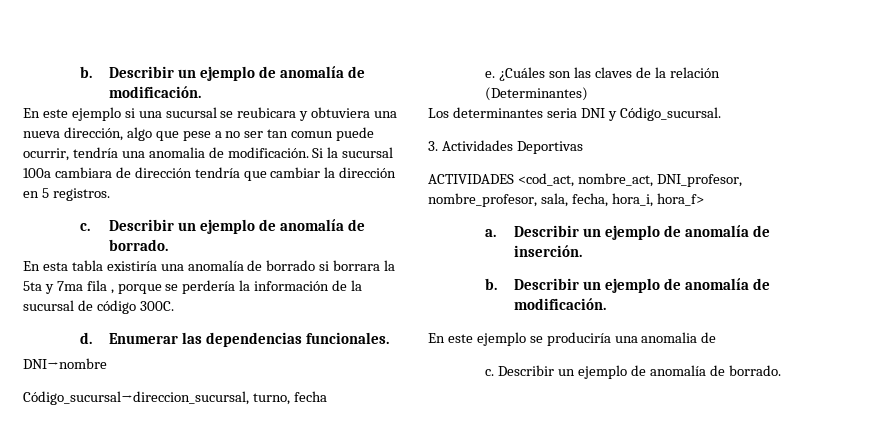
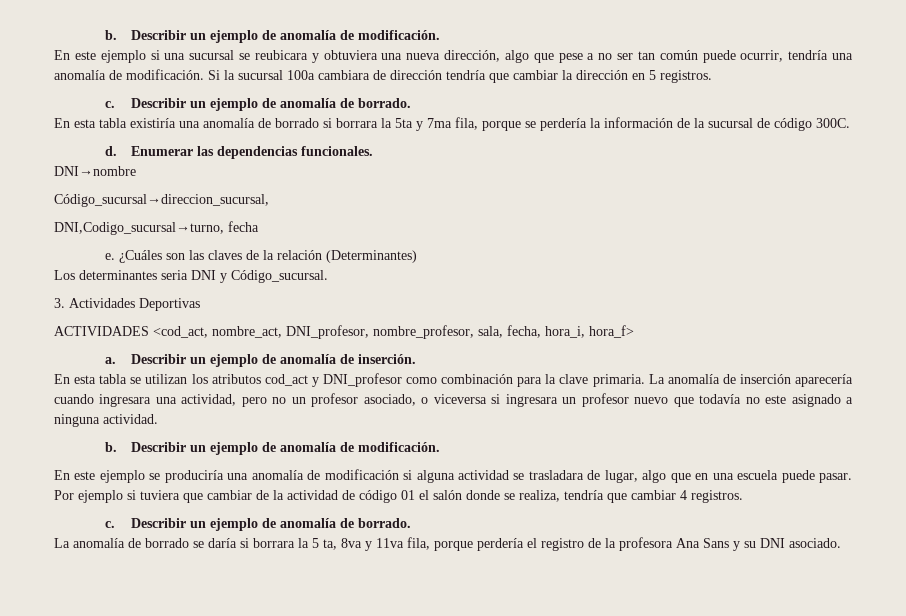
- En este ejemplo si una sucursal se reubicara y obtuviera una nueva dirección, algo que pese a no ser tan comun puede ocurrir, tendría una anomalia de modificación.
+ En este ejemplo si una sucursal se reubicara y obtuviera una nueva dirección, algo que pese a no ser tan común puede ocurrir, tendría una anomalía de modificación.
- En esta tabla existiría una anomalía de borrado si borrara la 5ta y 7ma fila , porque se perdería la información de la sucursal de código 300C.
+ En esta tabla existiría una anomalía de borrado si borrara la 5ta y 7ma fila, porque se perdería la información de la sucursal de código 300C.
- Código_sucursal→direccion_sucursal, turno, fecha
+ Código_sucursal→direccion_sucursal,
+ DNI,Codigo_sucursal→turno, fecha
+ En esta tabla se utilizan los atributos cod_act y DNI_profesor como combinación para la clave primaria. La anomalía de inserción aparecería cuando ingresara una actividad, pero no un profesor asociado, o viceversa si ingresara un profesor nuevo que todavía no este asignado a ninguna actividad.
- En este ejemplo se produciría una anomalia de
+ En este ejemplo se produciría una anomalía de modificación si alguna actividad se trasladara de lugar, algo que en una escuela puede pasar. Por ejemplo si tuviera que cambiar de la actividad de código 01 el salón donde se realiza, tendría que cambiar 4 registros.
  c. Describir un ejemplo de anomalía de borrado.
+ La anomalía de borrado se daría si borrara la 5 ta, 8va y 11va fila, porque perdería el registro de la profesora Ana Sans y su DNI asociado.

